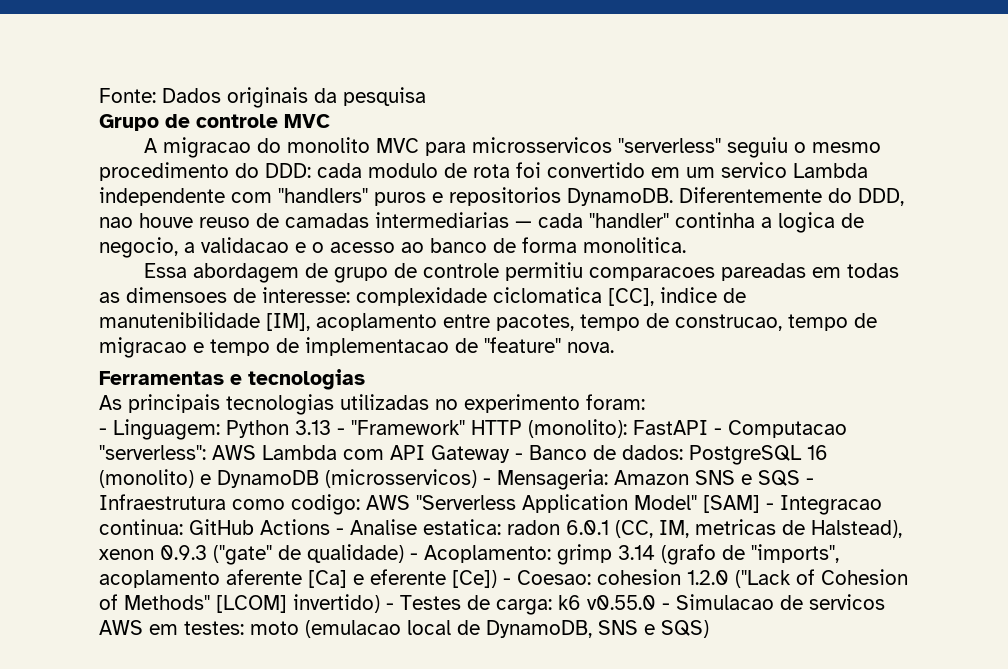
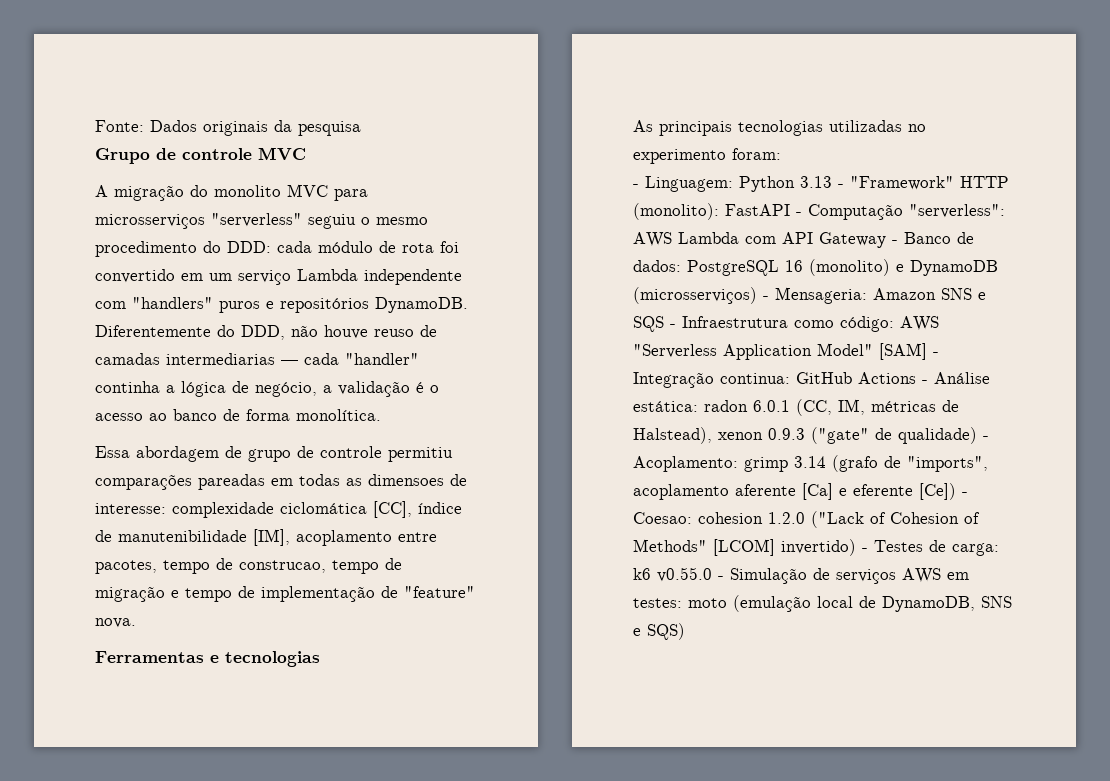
- A migracao do monolito MVC para microsservicos "serverless" seguiu o mesmo procedimento do DDD: cada modulo de rota foi convertido em um servico Lambda independente com "handlers" puros e repositorios DynamoDB.
+ A migração do monolito MVC para microsserviços "serverless" seguiu o mesmo procedimento do DDD: cada módulo de rota foi convertido em um serviço Lambda independente com "handlers" puros e repositórios DynamoDB.
- Diferentemente do DDD, nao houve reuso de camadas intermediarias — cada "handler" continha a logica de negocio, a validacao e o acesso ao banco de forma monolitica.
+ Diferentemente do DDD, não houve reuso de camadas intermediarias — cada "handler" continha a lógica de negócio, a validação é o acesso ao banco de forma monolítica.
- Essa abordagem de grupo de controle permitiu comparacoes pareadas em todas as dimensoes de interesse: complexidade ciclomatica [CC], indice de manutenibilidade [IM], acoplamento entre pacotes, tempo de construcao, tempo de migracao e tempo de implementacao de "feature" nova.
+ Essa abordagem de grupo de controle permitiu comparações pareadas em todas as dimensoes de interesse: complexidade ciclomática [CC], índice de manutenibilidade [IM], acoplamento entre pacotes, tempo de construcao, tempo de migração e tempo de implementação de "feature" nova.
- FastAPI - Computacao "serverless":
+ FastAPI - Computação "serverless":
- PostgreSQL 16 (monolito) e DynamoDB (microsservicos) - Mensageria:
+ PostgreSQL 16 (monolito) e DynamoDB (microsserviços) - Mensageria:
- Amazon SNS e SQS - Infraestrutura como codigo:
+ Amazon SNS e SQS - Infraestrutura como código:
- AWS "Serverless Application Model" [SAM] - Integracao continua:
+ AWS "Serverless Application Model" [SAM] - Integração continua:
- GitHub Actions - Analise estatica:
+ GitHub Actions - Análise estática:
- radon 6.0.1 (CC, IM, metricas de Halstead), xenon 0.9.3 ("gate" de qualidade) - Acoplamento:
+ radon 6.0.1 (CC, IM, métricas de Halstead), xenon 0.9.3 ("gate" de qualidade) - Acoplamento:
- k6 v0.55.0 - Simulacao de servicos AWS em testes:
+ k6 v0.55.0 - Simulação de serviços AWS em testes:
- moto (emulacao local de DynamoDB, SNS e SQS)
+ moto (emulação local de DynamoDB, SNS e SQS)

